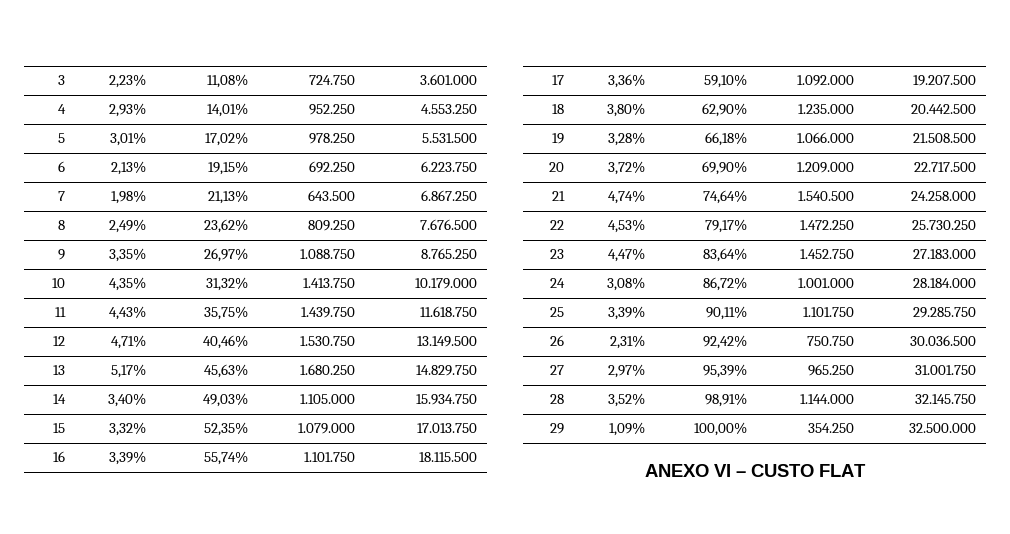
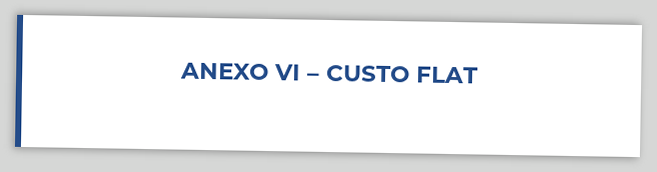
- 3 | 2,23% | 11,08% | 724.750 | 3.601.000
- 4 | 2,93% | 14,01% | 952.250 | 4.553.250
- 5 | 3,01% | 17,02% | 978.250 | 5.531.500
- 6 | 2,13% | 19,15% | 692.250 | 6.223.750
- 7 | 1,98% | 21,13% | 643.500 | 6.867.250
- 8 | 2,49% | 23,62% | 809.250 | 7.676.500
- 9 | 3,35% | 26,97% | 1.088.750 | 8.765.250
- 10 | 4,35% | 31,32% | 1.413.750 | 10.179.000
- 11 | 4,43% | 35,75% | 1.439.750 | 11.618.750
- 12 | 4,71% | 40,46% | 1.530.750 | 13.149.500
- 13 | 5,17% | 45,63% | 1.680.250 | 14.829.750
- 14 | 3,40% | 49,03% | 1.105.000 | 15.934.750
- 15 | 3,32% | 52,35% | 1.079.000 | 17.013.750
- 16 | 3,39% | 55,74% | 1.101.750 | 18.115.500
- 17 | 3,36% | 59,10% | 1.092.000 | 19.207.500
- 18 | 3,80% | 62,90% | 1.235.000 | 20.442.500
- 19 | 3,28% | 66,18% | 1.066.000 | 21.508.500
- 20 | 3,72% | 69,90% | 1.209.000 | 22.717.500
- 21 | 4,74% | 74,64% | 1.540.500 | 24.258.000
- 22 | 4,53% | 79,17% | 1.472.250 | 25.730.250
- 23 | 4,47% | 83,64% | 1.452.750 | 27.183.000
- 24 | 3,08% | 86,72% | 1.001.000 | 28.184.000
- 25 | 3,39% | 90,11% | 1.101.750 | 29.285.750
- 26 | 2,31% | 92,42% | 750.750 | 30.036.500
- 27 | 2,97% | 95,39% | 965.250 | 31.001.750
- 28 | 3,52% | 98,91% | 1.144.000 | 32.145.750
- 29 | 1,09% | 100,00% | 354.250 | 32.500.000

